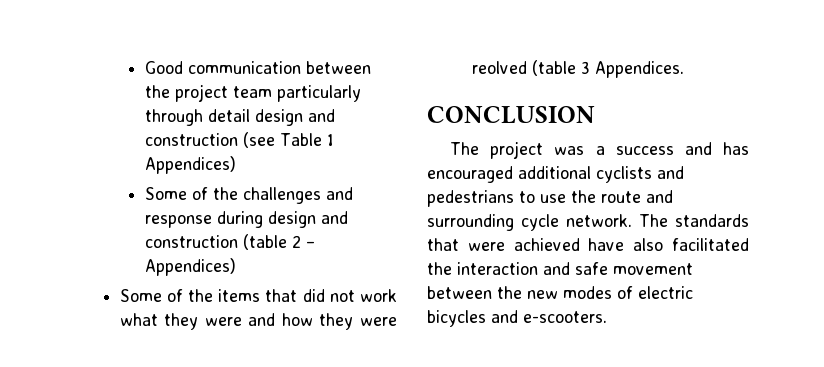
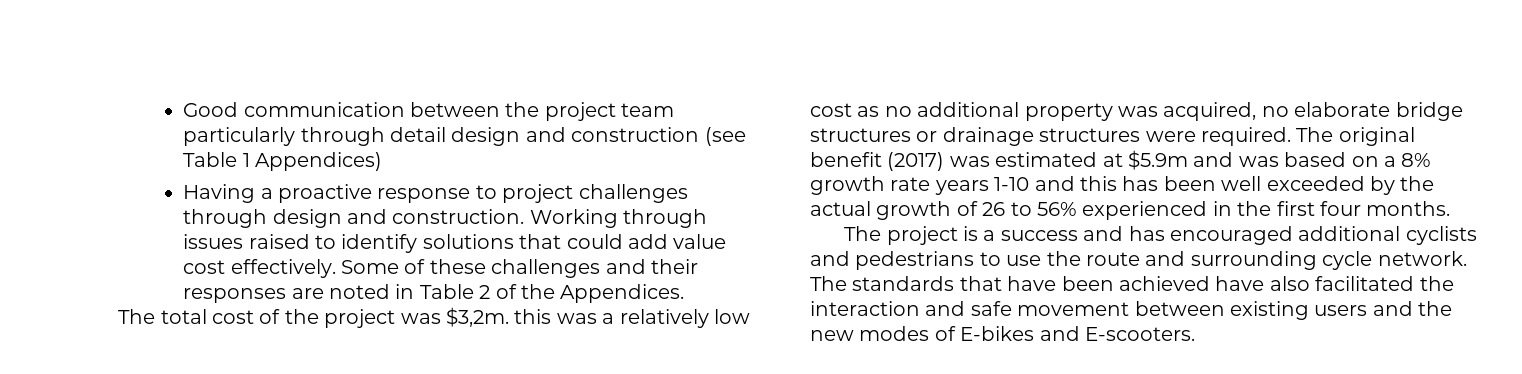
- Some of the challenges and response during design and construction (table 2 – Appendices)
- Some of the items that did not work what they were and how they were reolved (table 3 Appendices.
- CONCLUSION
+ Having a proactive response to project challenges through design and construction. Working through issues raised to identify solutions that could add value cost effectively. Some of these challenges and their responses are noted in Table 2 of the Appendices.
+ The total cost of the project was $3,2m. this was a relatively low cost as no additional property was acquired, no elaborate bridge structures or drainage structures were required. The original benefit (2017) was estimated at $5.9m and was based on a 8% growth rate years 1-10 and this has been well exceeded by the actual growth of 26 to 56% experienced in the first four months.
- The project was a success and has encouraged additional cyclists and pedestrians to use the route and surrounding cycle network.
+ The project is a success and has encouraged additional cyclists and pedestrians to use the route and surrounding cycle network.
- The standards that were achieved have also facilitated the interaction and safe movement between the new modes of electric bicycles and e-scooters.
+ The standards that have been achieved have also facilitated the interaction and safe movement between existing users and the new modes of E-bikes and E-scooters.

